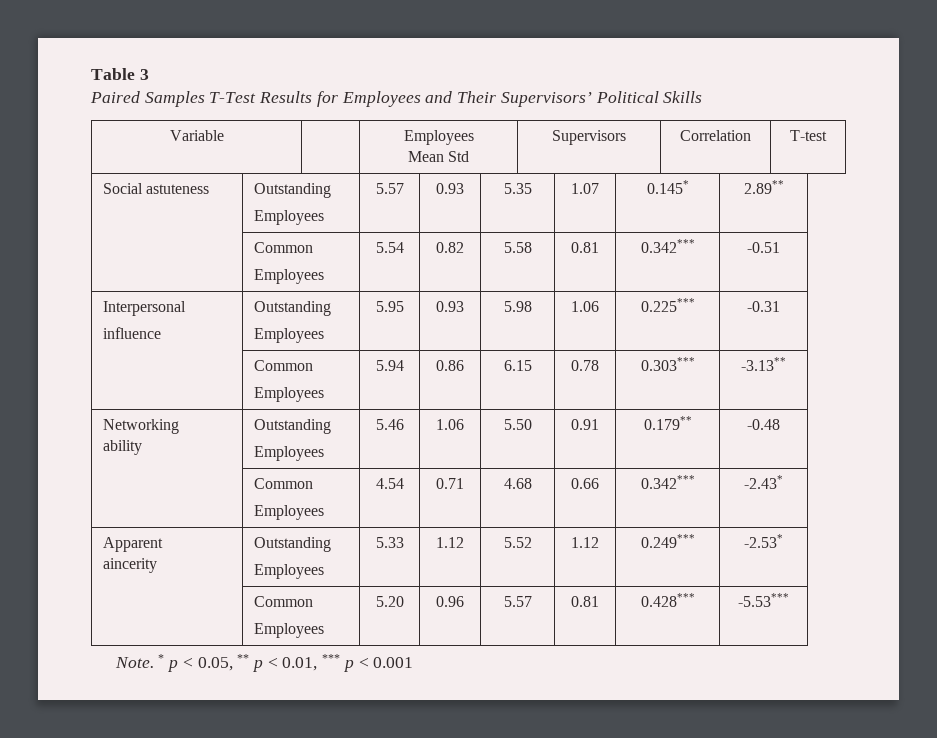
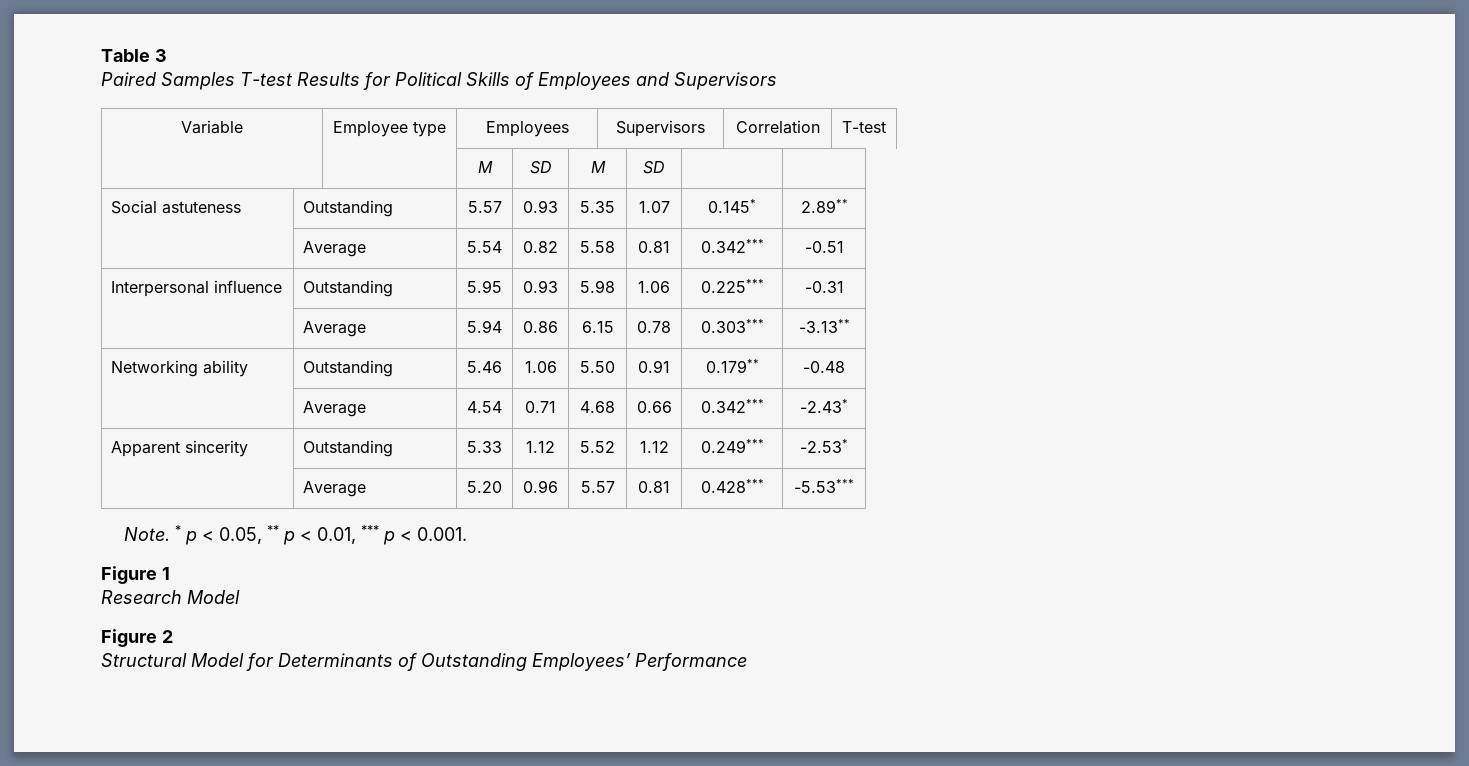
- Paired Samples T-Test Results for Employees and Their Supervisors’ Political Skills
+ Paired Samples T-test Results for Political Skills of Employees and Supervisors
- Variable | | Employees
- Mean Std | Supervisors | Correlation | T-test
+ Variable | Employee type | Employees | Supervisors | Correlation | T-test
+ | | M | SD | M | SD | |
- Social astuteness | Outstanding
- Employees | 5.57 | 0.93 | 5.35 | 1.07 | 0.145* | 2.89**
- | Common
- Employees | 5.54 | 0.82 | 5.58 | 0.81 | 0.342*** | -0.51
+ Social astuteness | Outstanding | 5.57 | 0.93 | 5.35 | 1.07 | 0.145* | 2.89**
+ | Average | 5.54 | 0.82 | 5.58 | 0.81 | 0.342*** | -0.51
- Interpersonal
- influence | Outstanding
- Employees | 5.95 | 0.93 | 5.98 | 1.06 | 0.225*** | -0.31
- | Common
- Employees | 5.94 | 0.86 | 6.15 | 0.78 | 0.303*** | -3.13**
+ Interpersonal influence | Outstanding | 5.95 | 0.93 | 5.98 | 1.06 | 0.225*** | -0.31
+ | Average | 5.94 | 0.86 | 6.15 | 0.78 | 0.303*** | -3.13**
- Networking
- ability | Outstanding
- Employees | 5.46 | 1.06 | 5.50 | 0.91 | 0.179** | -0.48
- | Common
- Employees | 4.54 | 0.71 | 4.68 | 0.66 | 0.342*** | -2.43*
+ Networking ability | Outstanding | 5.46 | 1.06 | 5.50 | 0.91 | 0.179** | -0.48
+ | Average | 4.54 | 0.71 | 4.68 | 0.66 | 0.342*** | -2.43*
- Apparent
- aincerity | Outstanding
- Employees | 5.33 | 1.12 | 5.52 | 1.12 | 0.249*** | -2.53*
- | Common
- Employees | 5.20 | 0.96 | 5.57 | 0.81 | 0.428*** | -5.53***
+ Apparent sincerity | Outstanding | 5.33 | 1.12 | 5.52 | 1.12 | 0.249*** | -2.53*
+ | Average | 5.20 | 0.96 | 5.57 | 0.81 | 0.428*** | -5.53***
- * p < 0.05, ** p < 0.01, *** p < 0.001
+ * p < 0.05, ** p < 0.01, *** p < 0.001.
+ Figure 1
+ Research Model
+ Figure 2
+ Structural Model for Determinants of Outstanding Employees’ Performance

